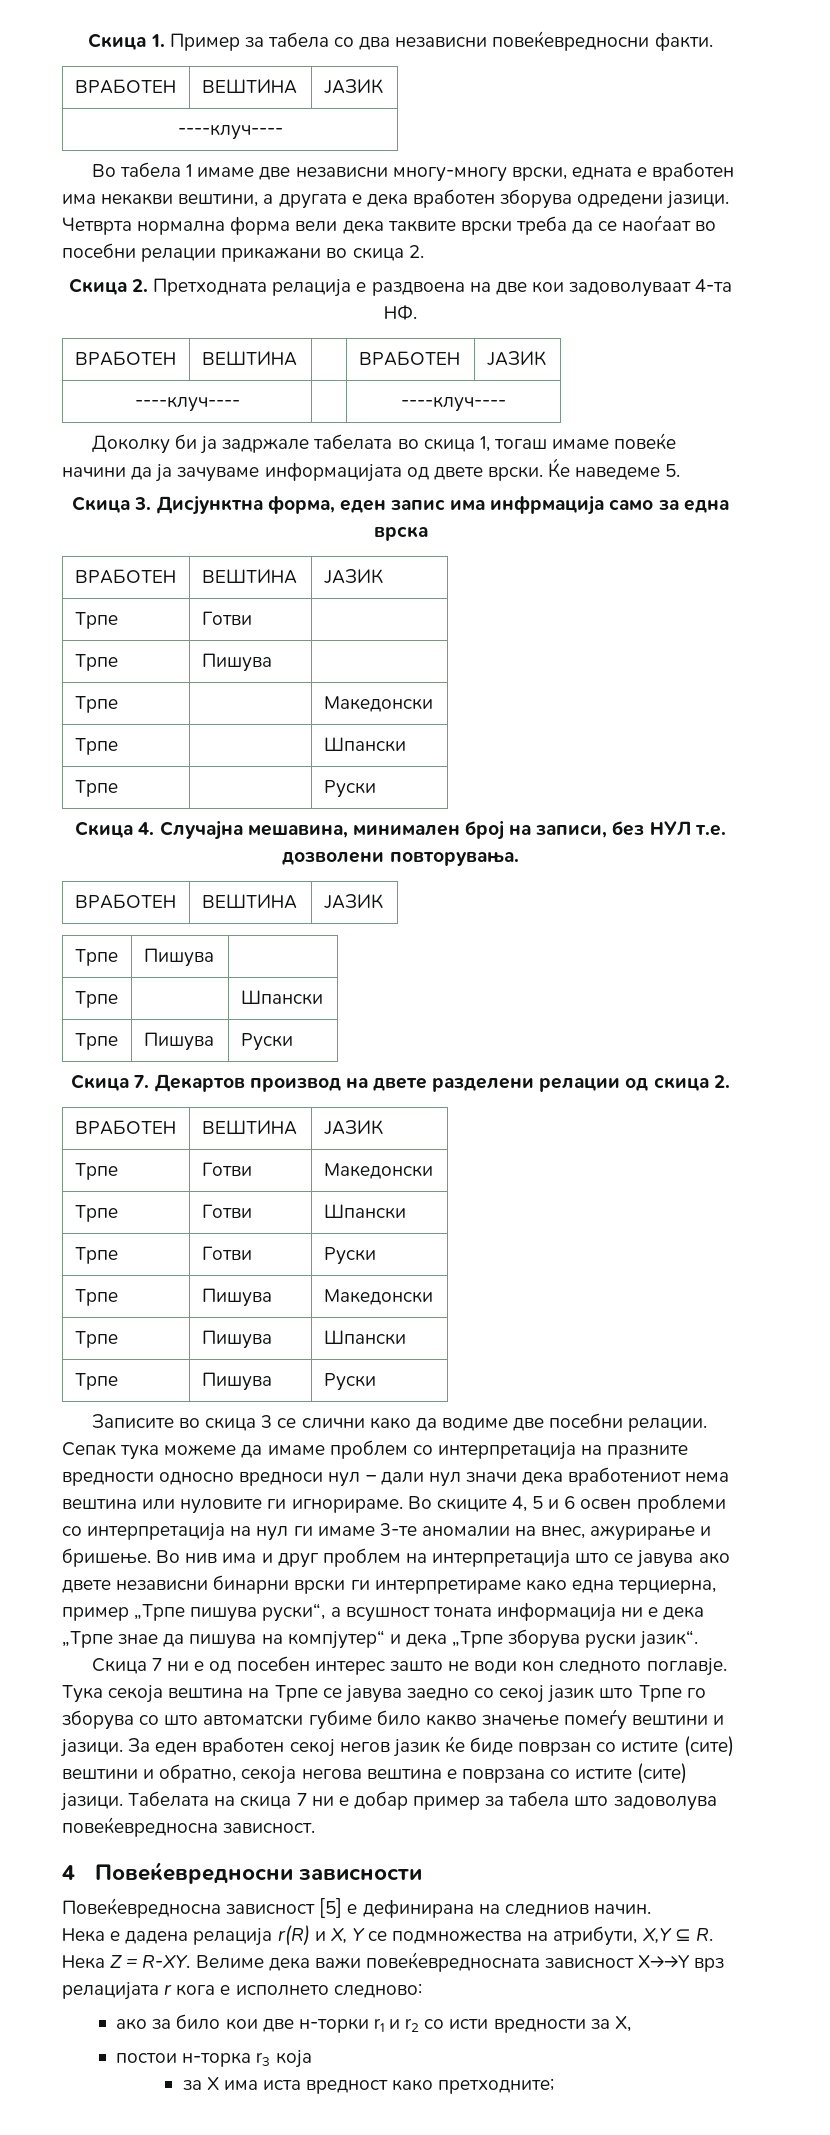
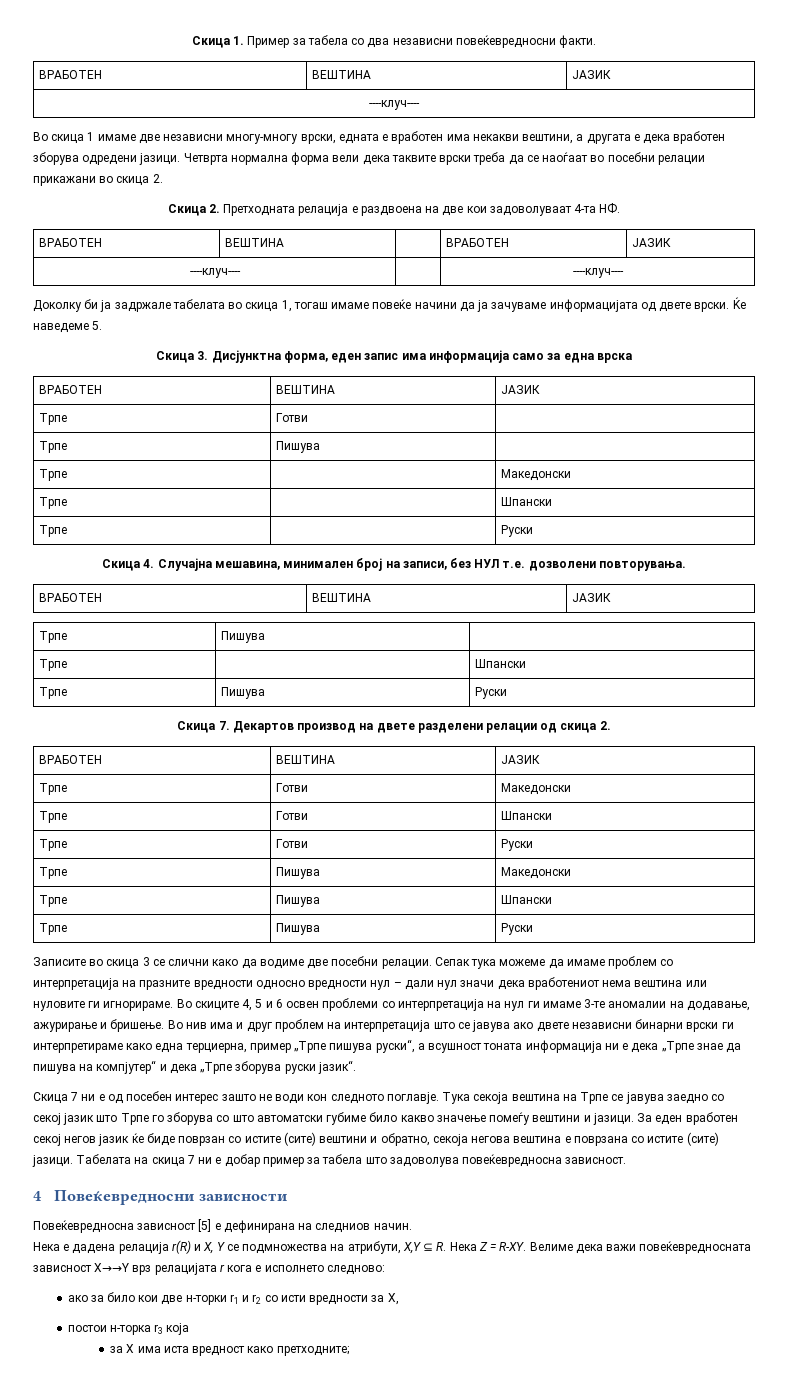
- Во табела 1 имаме две независни многу-многу врски, едната е вработен има некакви вештини, а другата е дека вработен зборува одредени јазици.
+ Во скица 1 имаме две независни многу-многу врски, едната е вработен има некакви вештини, а другата е дека вработен зборува одредени јазици.
- Скица 3. Дисјунктна форма, еден запис има инфрмација само за една врска
+ Скица 3. Дисјунктна форма, еден запис има информација само за една врска
- Сепак тука можеме да имаме проблем со интерпретација на празните вредности односно вредноси нул – дали нул значи дека вработениот нема вештина или нуловите ги игнорираме.
+ Сепак тука можеме да имаме проблем со интерпретација на празните вредности односно вредности нул – дали нул значи дека вработениот нема вештина или нуловите ги игнорираме.
- Во скиците 4, 5 и 6 освен проблеми со интерпретација на нул ги имаме 3-те аномалии на внес, ажурирање и бришење.
+ Во скиците 4, 5 и 6 освен проблеми со интерпретација на нул ги имаме 3-те аномалии на додавање, ажурирање и бришење.

